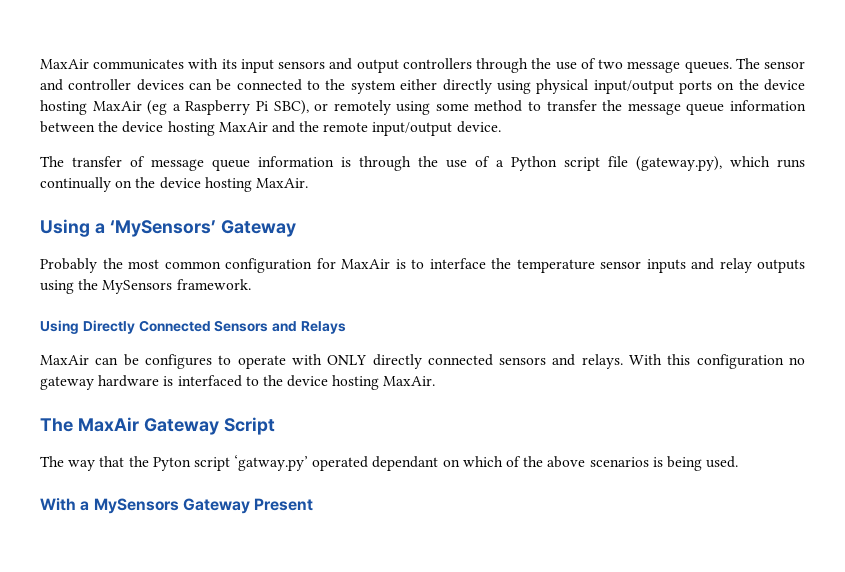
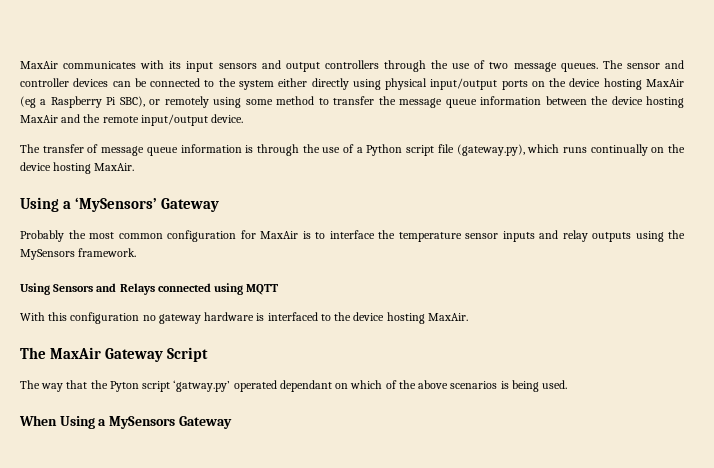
- Using Directly Connected Sensors and Relays
- MaxAir can be configures to operate with ONLY directly connected sensors and relays. With this configuration no gateway hardware is interfaced to the device hosting MaxAir.
+ Using Sensors and Relays connected using MQTT
+ With this configuration no gateway hardware is interfaced to the device hosting MaxAir.
- With a MySensors Gateway Present
+ When Using a MySensors Gateway

